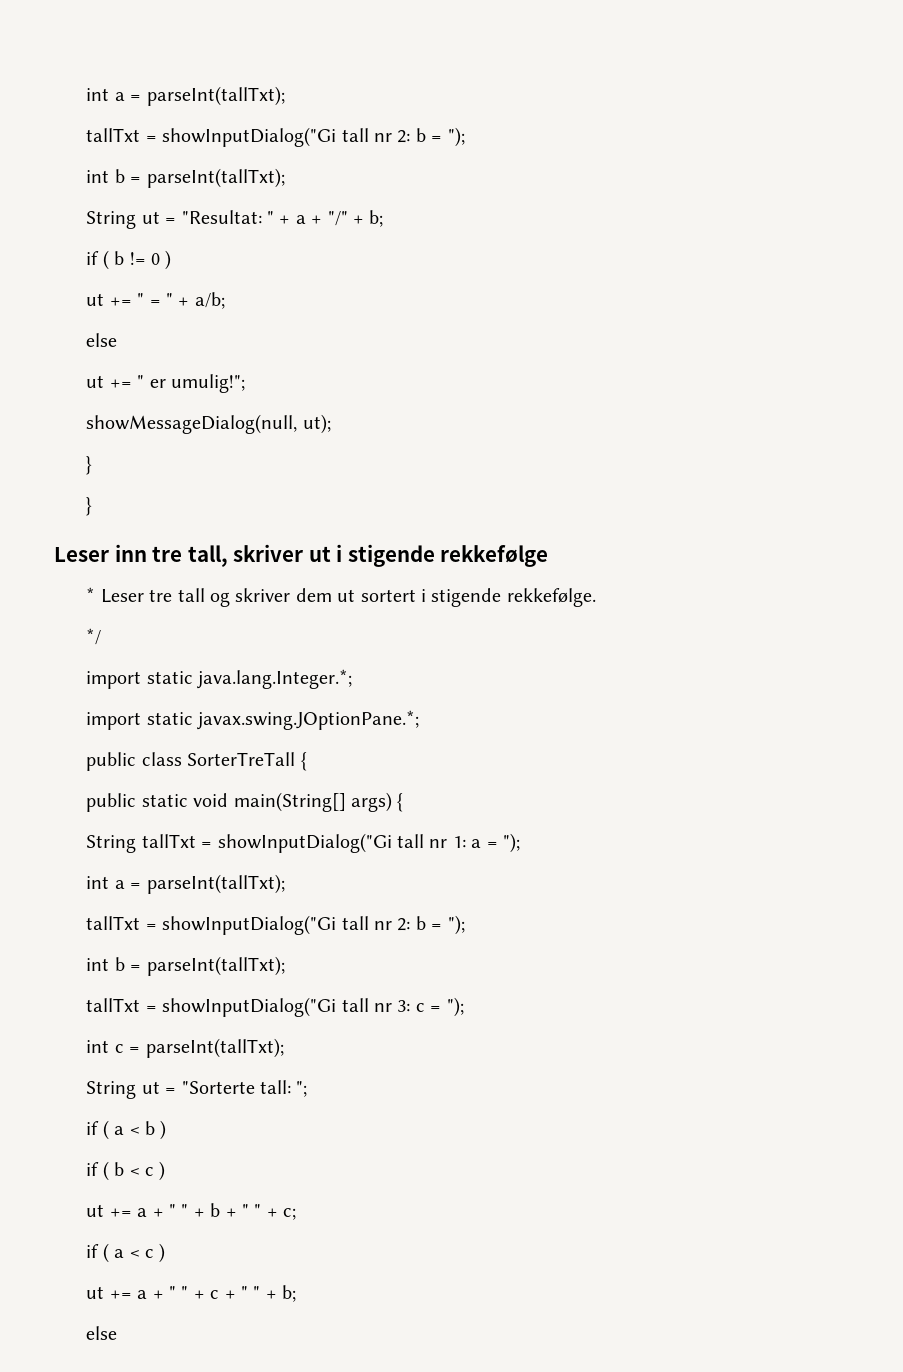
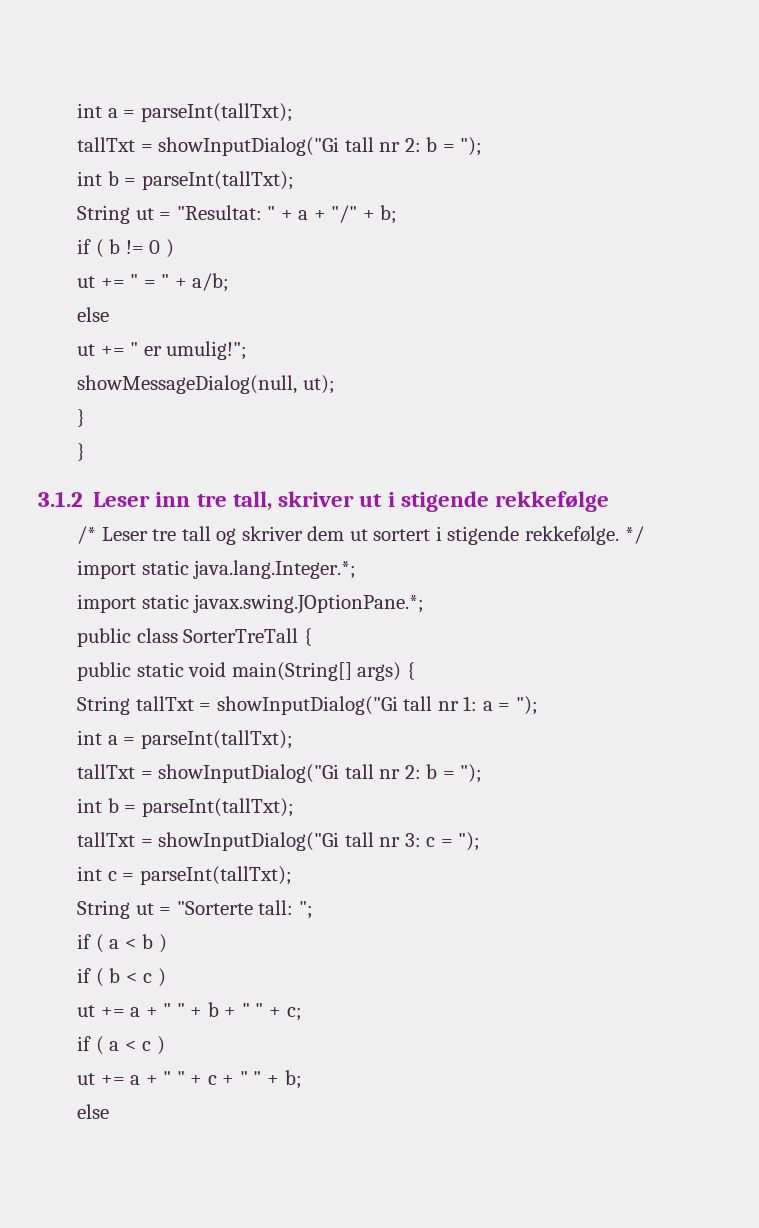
- Leser inn tre tall, skriver ut i stigende rekkefølge
+ 3.1.2 Leser inn tre tall, skriver ut i stigende rekkefølge
- * Leser tre tall og skriver dem ut sortert i stigende rekkefølge.
- */
+ /* Leser tre tall og skriver dem ut sortert i stigende rekkefølge. */

